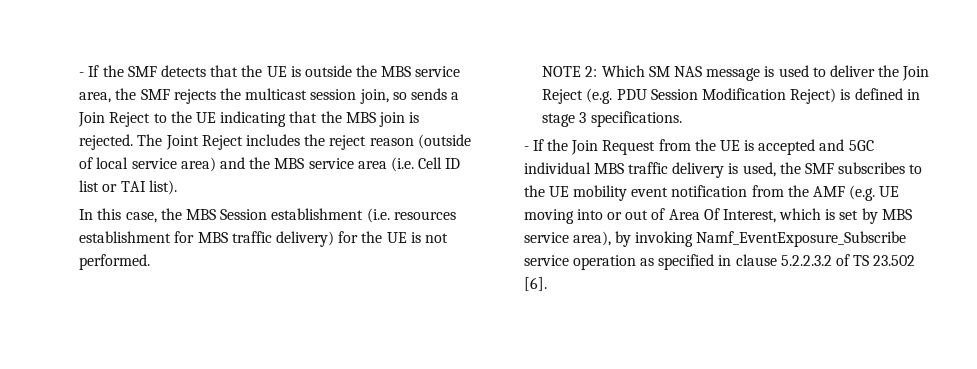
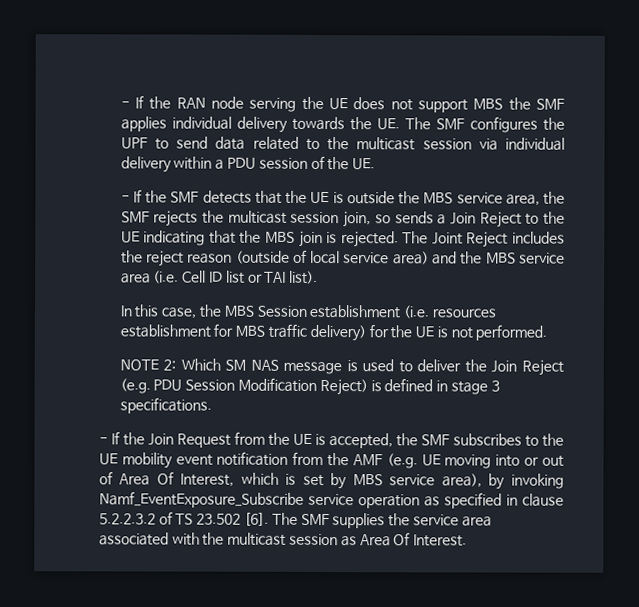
+ - If the RAN node serving the UE does not support MBS the SMF applies individual delivery towards the UE. The SMF configures the UPF to send data related to the multicast session via individual delivery within a PDU session of the UE.
- - If the Join Request from the UE is accepted and 5GC individual MBS traffic delivery is used, the SMF subscribes to the UE mobility event notification from the AMF (e.g. UE moving into or out of Area Of Interest, which is set by MBS service area), by invoking Namf_EventExposure_Subscribe service operation as specified in clause 5.2.2.3.2 of TS 23.502 [6].
+ - If the Join Request from the UE is accepted, the SMF subscribes to the UE mobility event notification from the AMF (e.g. UE moving into or out of Area Of Interest, which is set by MBS service area), by invoking Namf_EventExposure_Subscribe service operation as specified in clause 5.2.2.3.2 of TS 23.502 [6].
+ The SMF supplies the service area associated with the multicast session as Area Of Interest.

